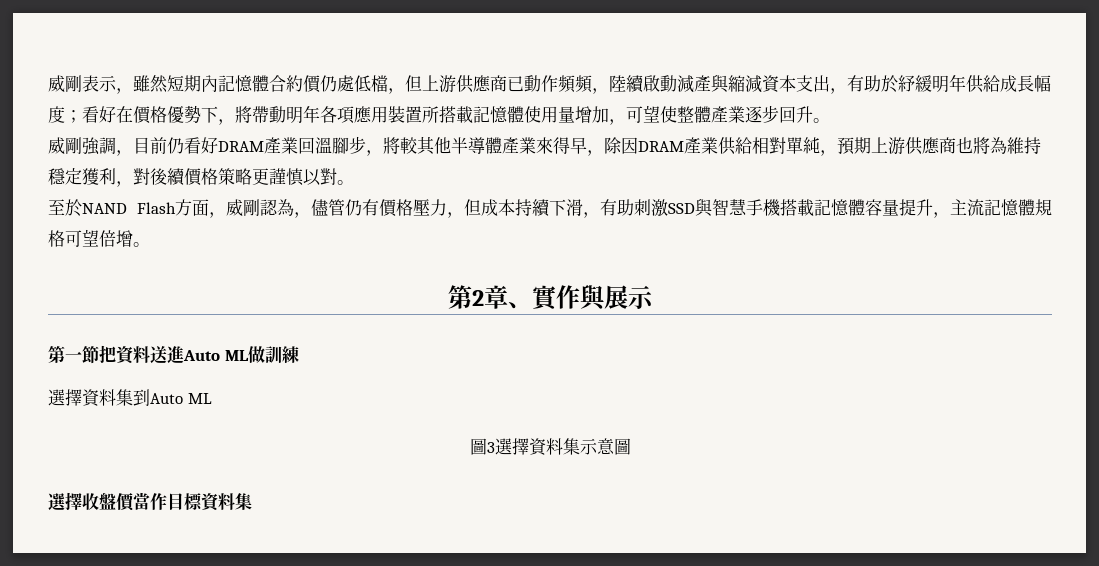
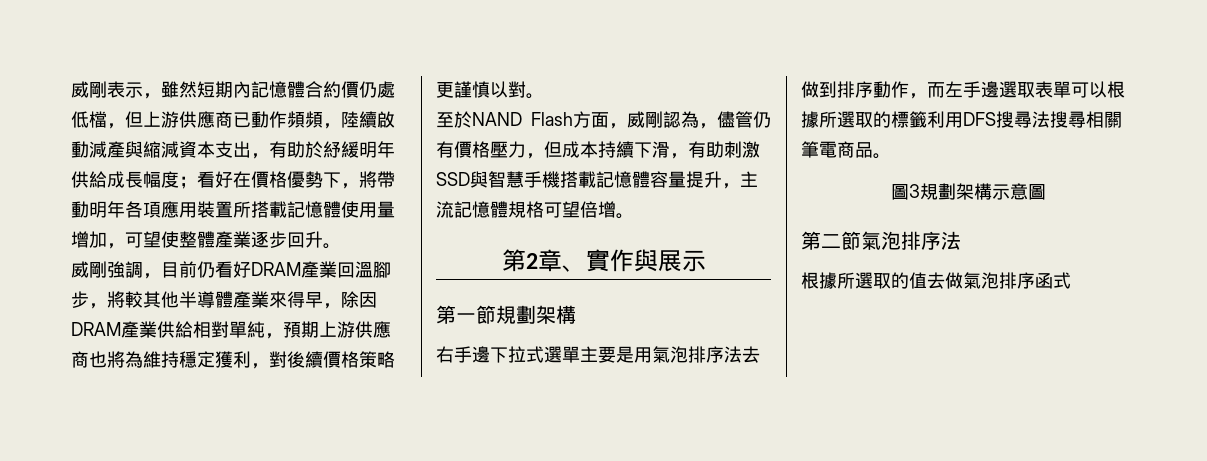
- 第一節把資料送進Auto ML做訓練
- 選擇資料集到Auto ML
+ 第一節規劃架構
+ 右手邊下拉式選單主要是用氣泡排序法去做到排序動作，而左手邊選取表單可以根據所選取的標籤利用DFS搜尋法搜尋相關筆電商品。
- 圖3選擇資料集示意圖
+ 圖3規劃架構示意圖
- 選擇收盤價當作目標資料集
+ 第二節氣泡排序法
+ 根據所選取的值去做氣泡排序函式

